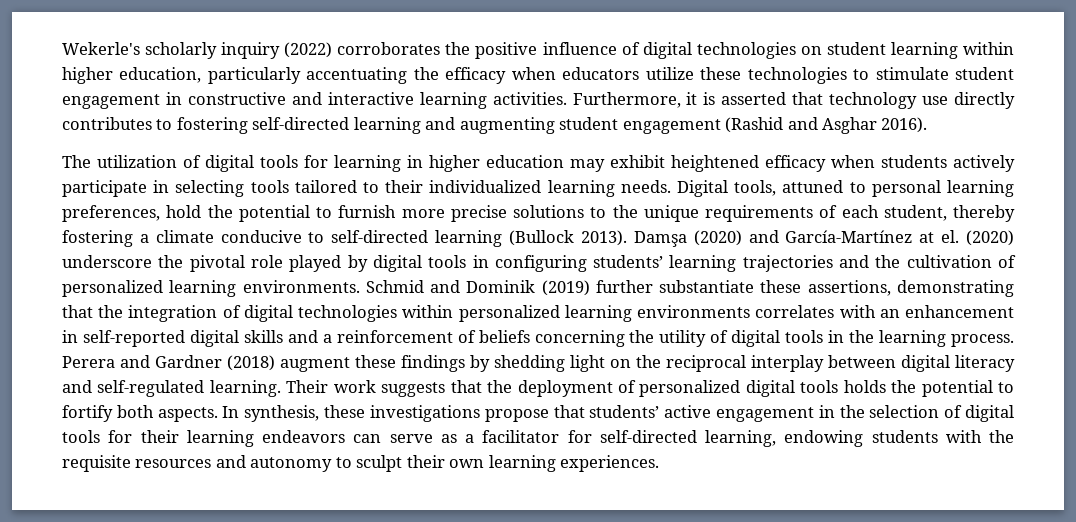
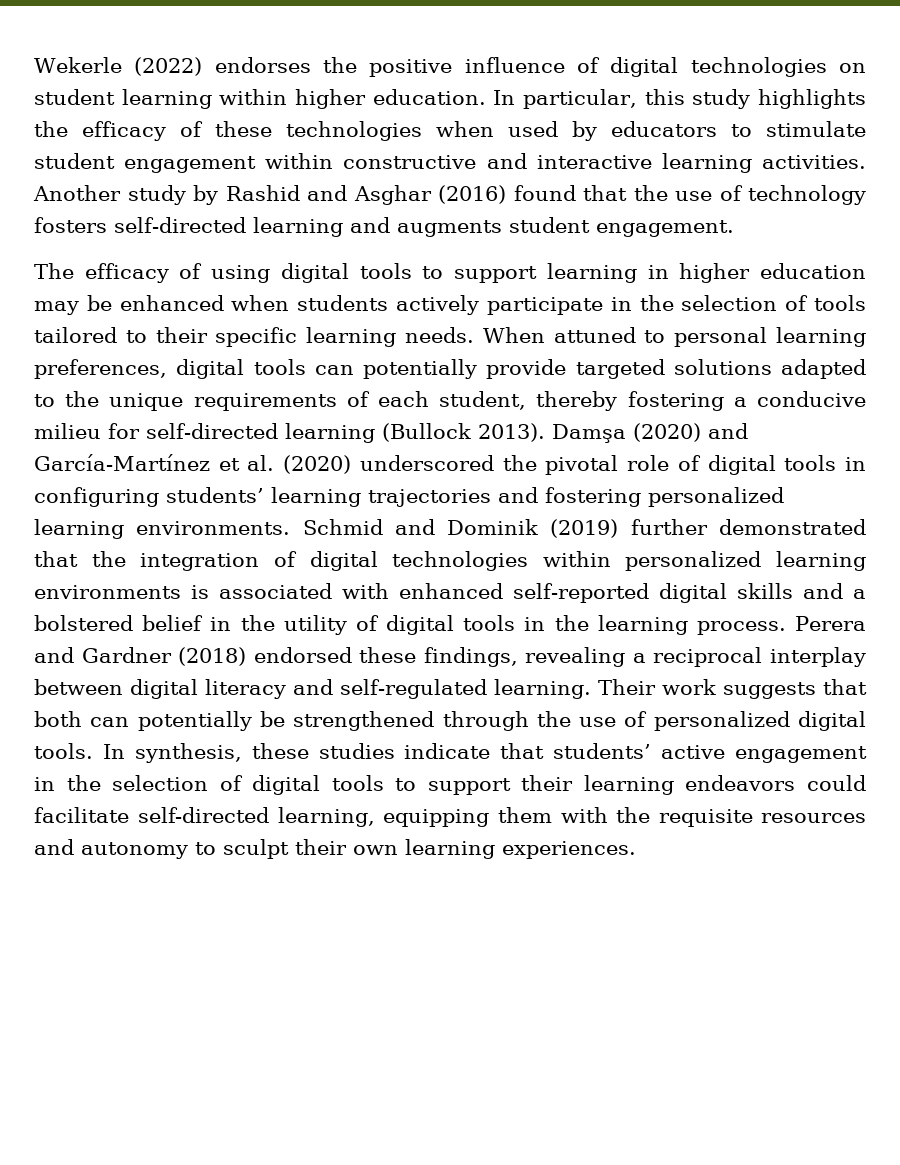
- Wekerle's scholarly inquiry (2022) corroborates the positive influence of digital technologies on student learning within higher education, particularly accentuating the efficacy when educators utilize these technologies to stimulate student engagement in constructive and interactive learning activities.
+ Wekerle (2022) endorses the positive influence of digital technologies on student learning within higher education. In particular, this study highlights the efficacy of these technologies when used by educators to stimulate student engagement within constructive and interactive learning activities.
- Furthermore, it is asserted that technology use directly contributes to fostering self-directed learning and augmenting student engagement (Rashid and Asghar 2016).
- The utilization of digital tools for learning in higher education may exhibit heightened efficacy when students actively participate in selecting tools tailored to their individualized learning needs.
+ Another study by Rashid and Asghar (2016) found that the use of technology fosters self-directed learning and augments student engagement.
+ The efficacy of using digital tools to support learning in higher education may be enhanced when students actively participate in the selection of tools tailored to their specific learning needs.
- Digital tools, attuned to personal learning preferences, hold the potential to furnish more precise solutions to the unique requirements of each student, thereby fostering a climate conducive to self-directed learning (Bullock 2013).
+ When attuned to personal learning preferences, digital tools can potentially provide targeted solutions adapted to the unique requirements of each student, thereby fostering a conducive milieu for self-directed learning (Bullock 2013).
- Damşa (2020) and García-Martínez at el. (2020) underscore the pivotal role played by digital tools in configuring students’ learning trajectories and the cultivation of personalized learning environments.
+ Damşa (2020) and García-Martínez et al. (2020) underscored the pivotal role of digital tools in configuring students’ learning trajectories and fostering personalized learning environments.
- Schmid and Dominik (2019) further substantiate these assertions, demonstrating that the integration of digital technologies within personalized learning environments correlates with an enhancement in self-reported digital skills and a reinforcement of beliefs concerning the utility of digital tools in the learning process.
+ Schmid and Dominik (2019) further demonstrated that the integration of digital technologies within personalized learning environments is associated with enhanced self-reported digital skills and a bolstered belief in the utility of digital tools in the learning process.
- Perera and Gardner (2018) augment these findings by shedding light on the reciprocal interplay between digital literacy and self-regulated learning.
+ Perera and Gardner (2018) endorsed these findings, revealing a reciprocal interplay between digital literacy and self-regulated learning.
- Their work suggests that the deployment of personalized digital tools holds the potential to fortify both aspects.
+ Their work suggests that both can potentially be strengthened through the use of personalized digital tools.
- In synthesis, these investigations propose that students’ active engagement in the selection of digital tools for their learning endeavors can serve as a facilitator for self-directed learning, endowing students with the requisite resources and autonomy to sculpt their own learning experiences.
+ In synthesis, these studies indicate that students’ active engagement in the selection of digital tools to support their learning endeavors could facilitate self-directed learning, equipping them with the requisite resources and autonomy to sculpt their own learning experiences.

